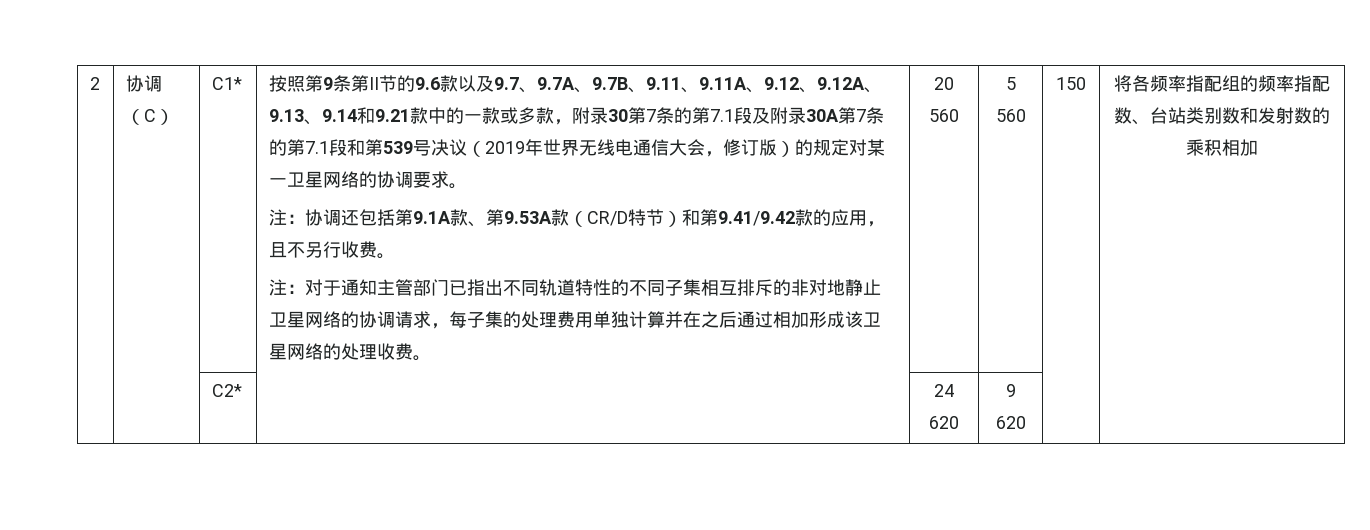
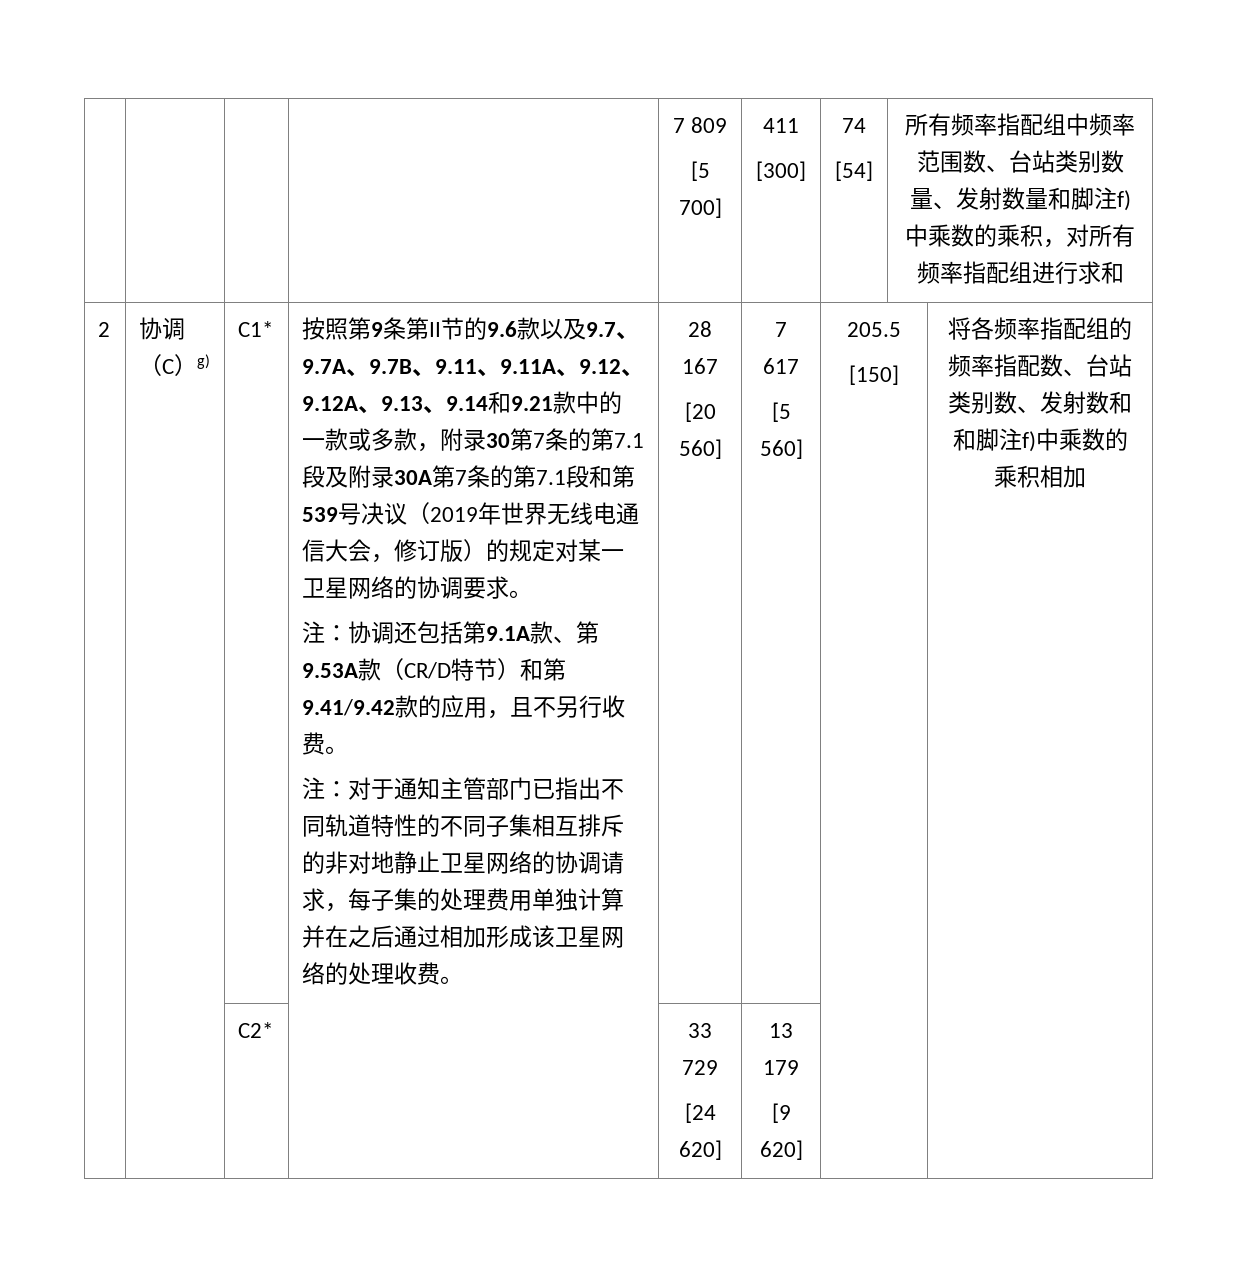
+ 7 809
+ [5 700] | 411
+ [300] | 74
+ [54] | 所有频率指配组中频率范围数、台站类别数量、发射数量和脚注f)中乘数的乘积，对所有频率指配组进行求和
- 协调（C）
+ 协调（C）g)
- 20 560 | 5 560 | 150
+ 28 167
+ [20 560] | 7 617
+ [5 560] | 205.5
+ [150]
- 将各频率指配组的频率指配数、台站类别数和发射数的乘积相加
- | | C2* | | 24 620 | 9 620 | |
+ 将各频率指配组的频率指配数、台站类别数、发射数和和脚注f)中乘数的乘积相加
+ | | C2* | | 33 729
+ [24 620] | 13 179
+ [9 620] | |

